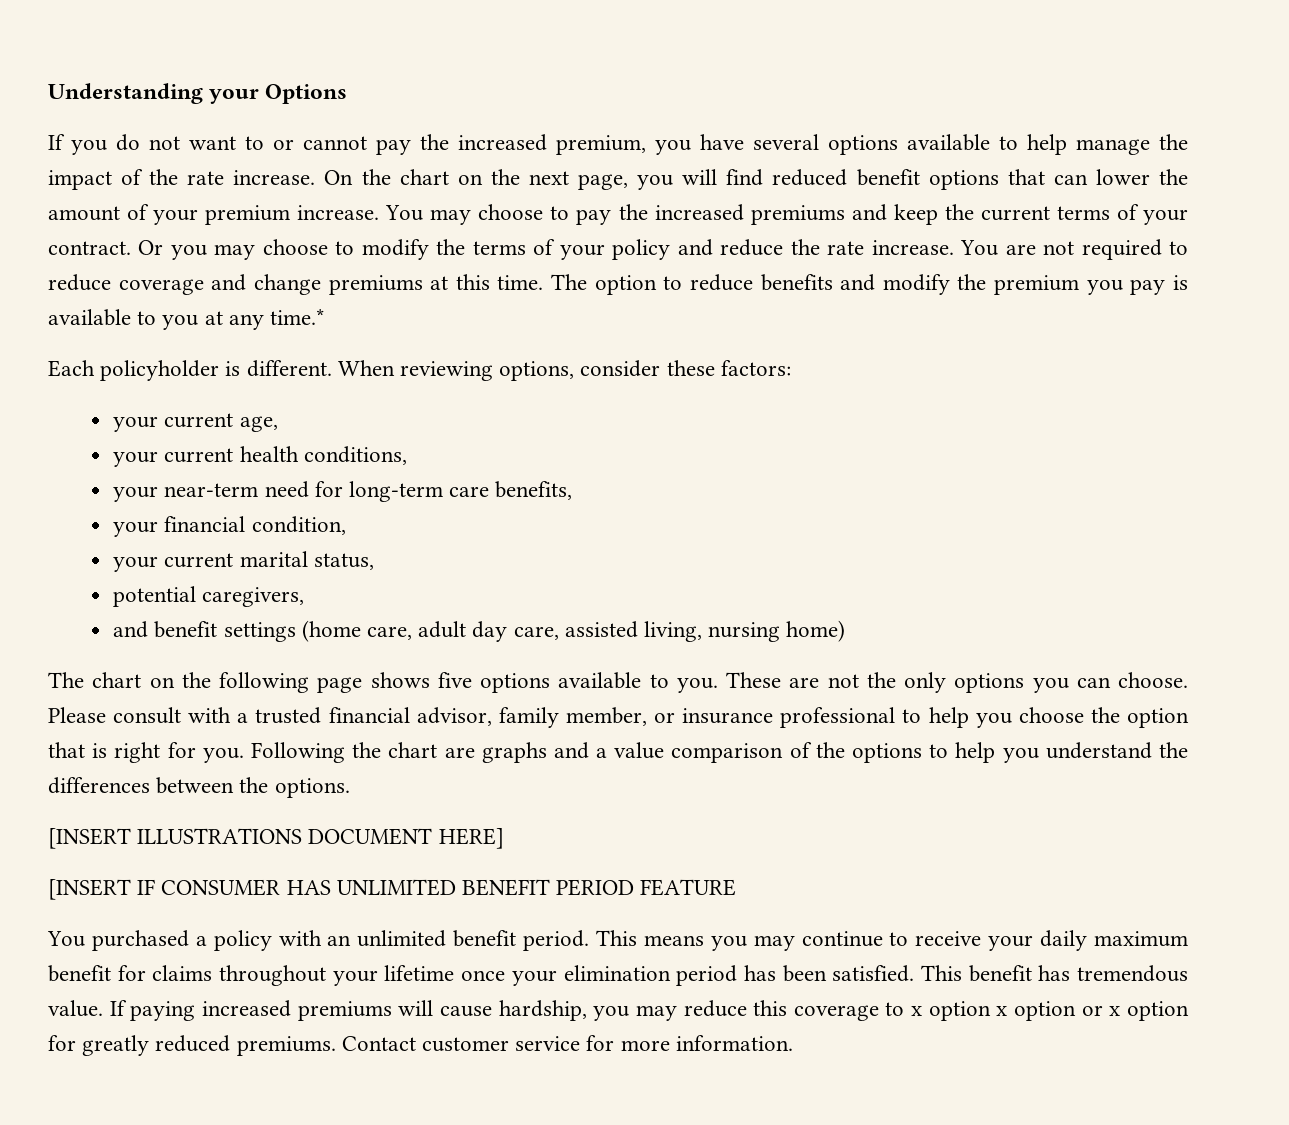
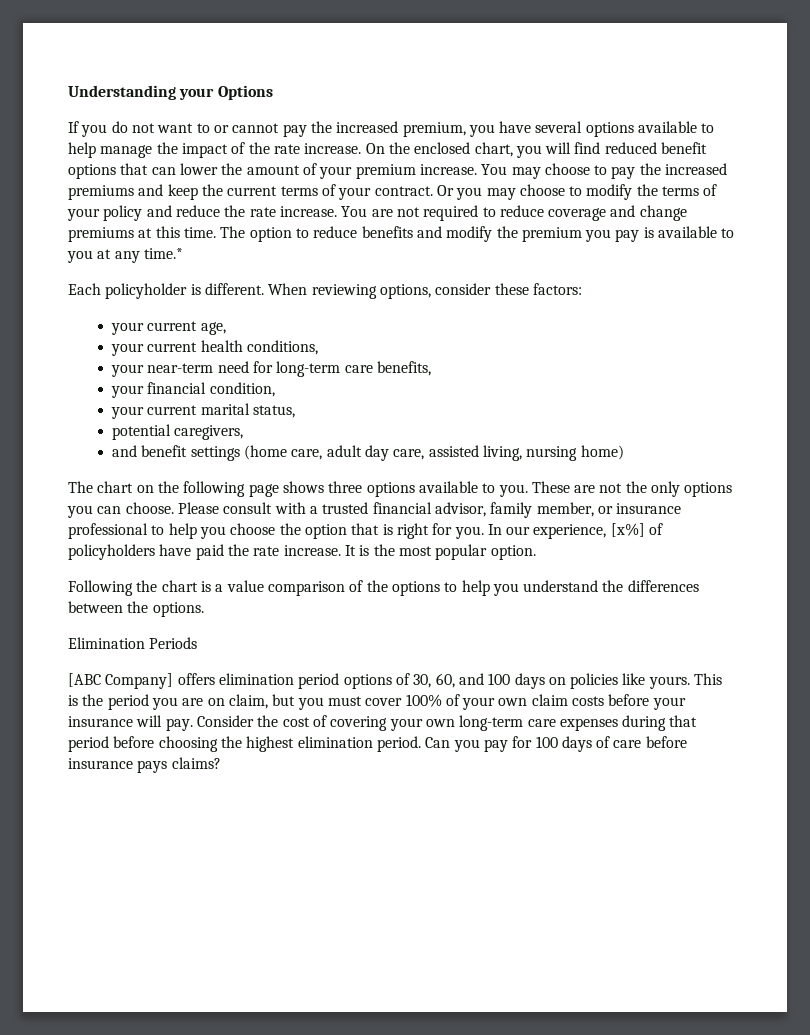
- On the chart on the next page, you will find reduced benefit options that can lower the amount of your premium increase.
+ On the enclosed chart, you will find reduced benefit options that can lower the amount of your premium increase.
- The chart on the following page shows five options available to you.
+ The chart on the following page shows three options available to you.
- Following the chart are graphs and a value comparison of the options to help you understand the differences between the options.
+ In our experience, [x%] of policyholders have paid the rate increase. It is the most popular option.
+ Following the chart is a value comparison of the options to help you understand the differences between the options.
- [INSERT ILLUSTRATIONS DOCUMENT HERE]
- [INSERT IF CONSUMER HAS UNLIMITED BENEFIT PERIOD FEATURE
- You purchased a policy with an unlimited benefit period. This means you may continue to receive your daily maximum benefit for claims throughout your lifetime once your elimination period has been satisfied. This benefit has tremendous value. If paying increased premiums will cause hardship, you may reduce this coverage to x option x option or x option for greatly reduced premiums. Contact customer service for more information.
+ Elimination Periods
+ [ABC Company] offers elimination period options of 30, 60, and 100 days on policies like yours. This is the period you are on claim, but you must cover 100% of your own claim costs before your insurance will pay. Consider the cost of covering your own long-term care expenses during that period before choosing the highest elimination period. Can you pay for 100 days of care before insurance pays claims?

